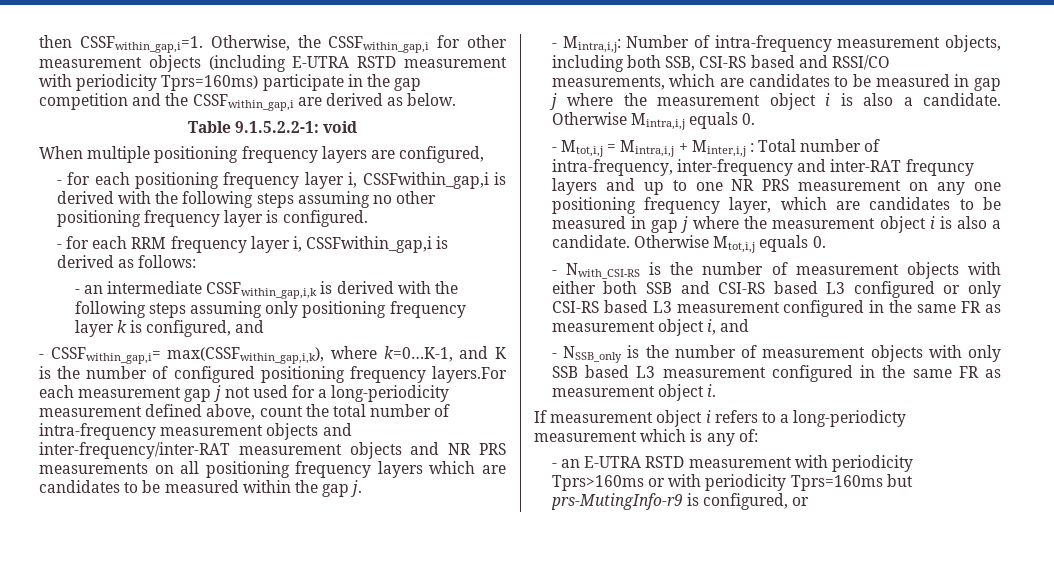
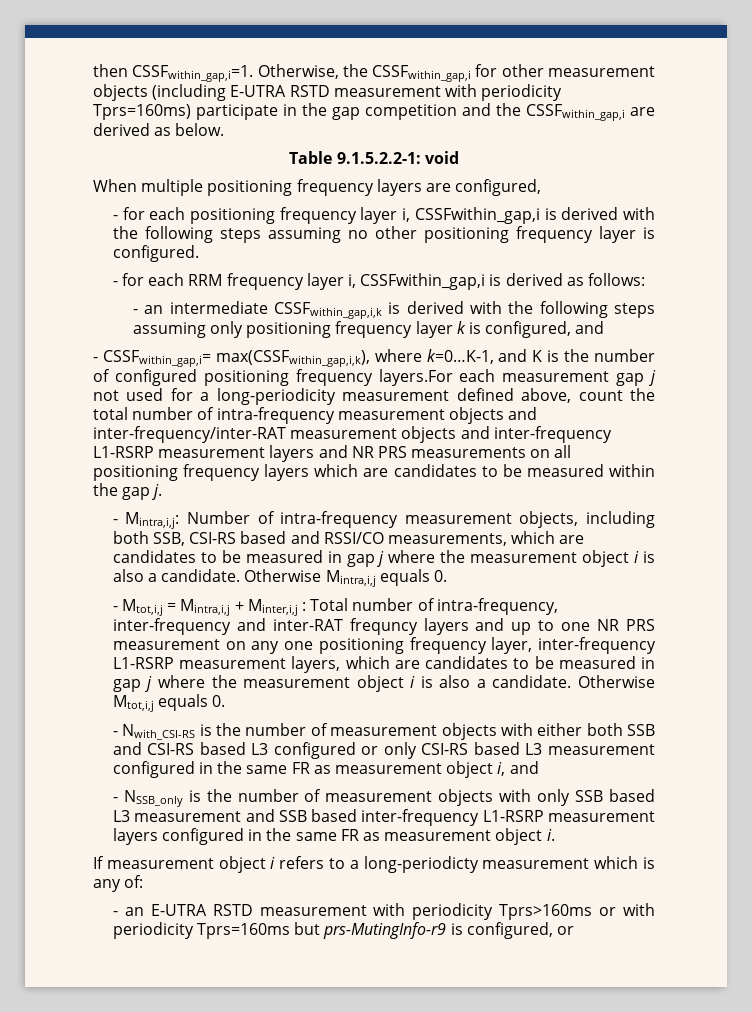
- - CSSFwithin_gap,i= max(CSSFwithin_gap,i,k), where k=0…K-1, and K is the number of configured positioning frequency layers.For each measurement gap j not used for a long-periodicity measurement defined above, count the total number of intra-frequency measurement objects and inter-frequency/inter-RAT measurement objects and NR PRS measurements on all positioning frequency layers which are candidates to be measured within the gap j.
+ - CSSFwithin_gap,i= max(CSSFwithin_gap,i,k), where k=0…K-1, and K is the number of configured positioning frequency layers.For each measurement gap j not used for a long-periodicity measurement defined above, count the total number of intra-frequency measurement objects and inter-frequency/inter-RAT measurement objects and inter-frequency L1-RSRP measurement layers and NR PRS measurements on all positioning frequency layers which are candidates to be measured within the gap j.
- - Mtot,i,j = Mintra,i,j + Minter,i,j : Total number of intra-frequency, inter-frequency and inter-RAT frequncy layers and up to one NR PRS measurement on any one positioning frequency layer, which are candidates to be measured in gap j where the measurement object i is also a candidate.
+ - Mtot,i,j = Mintra,i,j + Minter,i,j : Total number of intra-frequency, inter-frequency and inter-RAT frequncy layers and up to one NR PRS measurement on any one positioning frequency layer, inter-frequency L1-RSRP measurement layers, which are candidates to be measured in gap j where the measurement object i is also a candidate.
- - NSSB_only is the number of measurement objects with only SSB based L3 measurement configured in the same FR as measurement object i.
+ - NSSB_only is the number of measurement objects with only SSB based L3 measurement and SSB based inter-frequency L1-RSRP measurement layers configured in the same FR as measurement object i.

